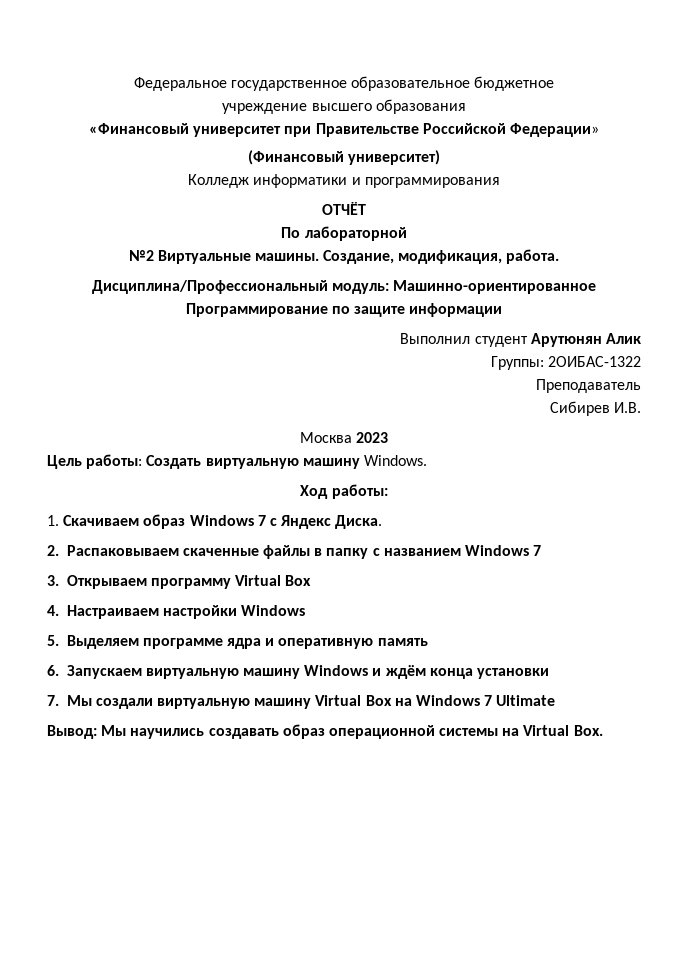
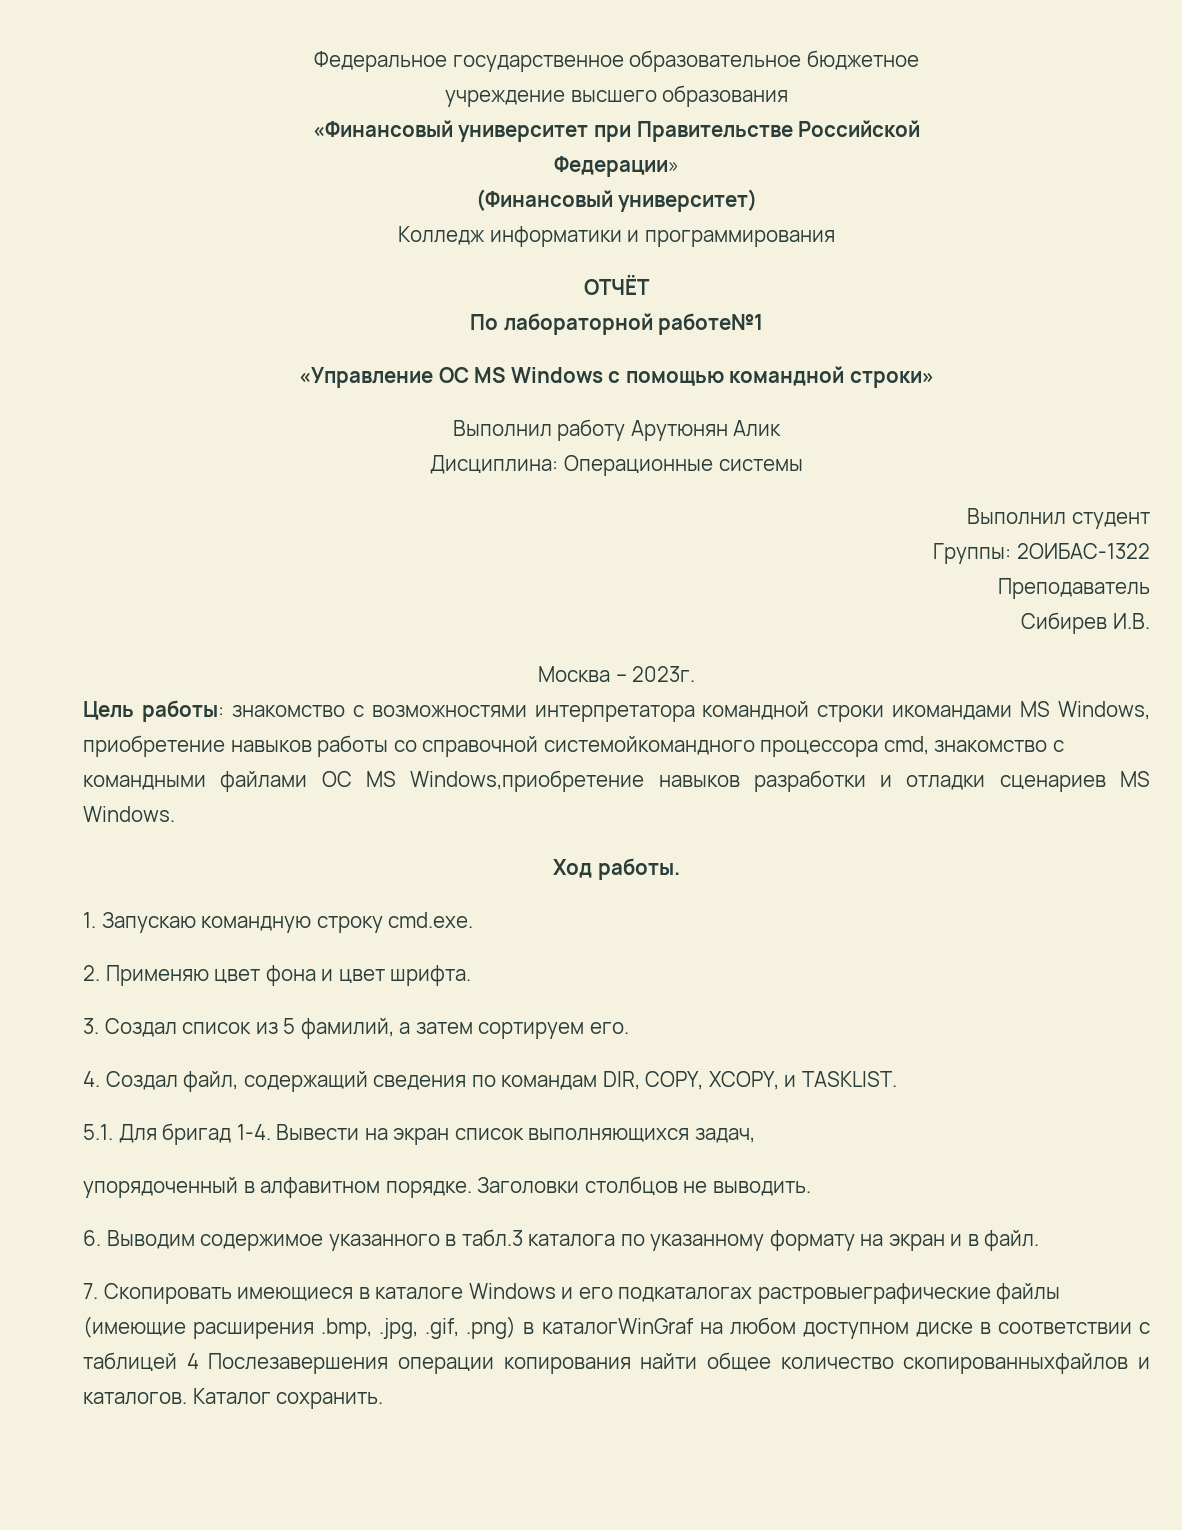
- «Финансовый университет при Правительстве Российской Федерации»
+ «Финансовый университет при Правительстве Российской
+ Федерации»
- По лабораторной
- №2 Виртуальные машины. Создание, модификация, работа.
- Дисциплина/Профессиональный модуль: Машинно-ориентированное Программирование по защите информации
+ По лабораторной работе№1
+ «Управление ОС MS Windows с помощью командной строки»
+ Выполнил работу Арутюнян Алик
+ Дисциплина: Операционные системы
- Выполнил студент Арутюнян Алик
+ Выполнил студент
- Москва 2023
+ Москва – 2023г.
- Цель работы: Создать виртуальную машину Windows.
+ Цель работы: знакомство с возможностями интерпретатора командной строки икомандами MS Windows, приобретение навыков работы со справочной системойкомандного процессора cmd, знакомство с командными файлами ОС MS Windows,приобретение навыков разработки и отладки сценариев MS Windows.
- Ход работы:
+ Ход работы.
- 1. Скачиваем образ Windows 7 с Яндекс Диска.
- 2. Распаковываем скаченные файлы в папку с названием Windows 7
- 3. Открываем программу Virtual Box
- 4. Настраиваем настройки Windows
- 5. Выделяем программе ядра и оперативную память
- 6. Запускаем виртуальную машину Windows и ждём конца установки
- 7. Мы создали виртуальную машину Virtual Box на Windows 7 Ultimate
- Вывод: Мы научились создавать образ операционной системы на Virtual Box.
+ 1. Запускаю командную строку cmd.exe.
+ 2. Применяю цвет фона и цвет шрифта.
+ 3. Создал список из 5 фамилий, а затем сортируем его.
+ 4. Создал файл, содержащий сведения по командам DIR, COPY, XCOPY, и TASKLIST.
+ 5.1. Для бригад 1-4. Вывести на экран список выполняющихся задач,
+ упорядоченный в алфавитном порядке. Заголовки столбцов не выводить.
+ 6. Выводим содержимое указанного в табл.3 каталога по указанному формату на экран и в файл.
+ 7. Скопировать имеющиеся в каталоге Windows и его подкаталогах растровыеграфические файлы (имеющие расширения .bmp, .jpg, .gif, .png) в каталогWinGraf на любом доступном диске в соответствии с таблицей 4 Послезавершения операции копирования найти общее количество скопированныхфайлов и каталогов. Каталог сохранить.

